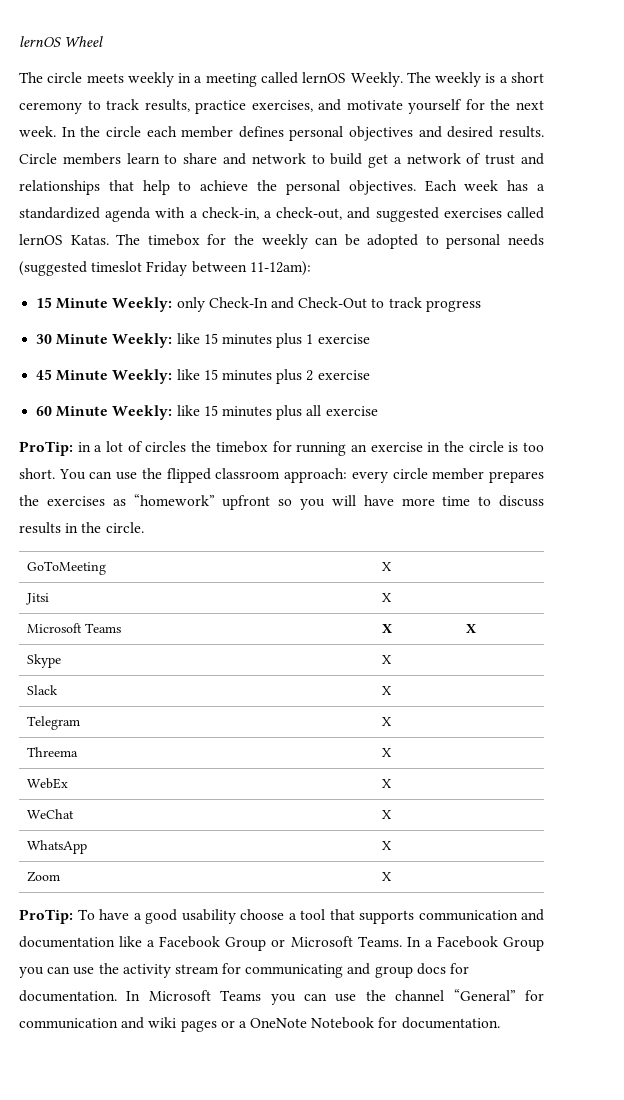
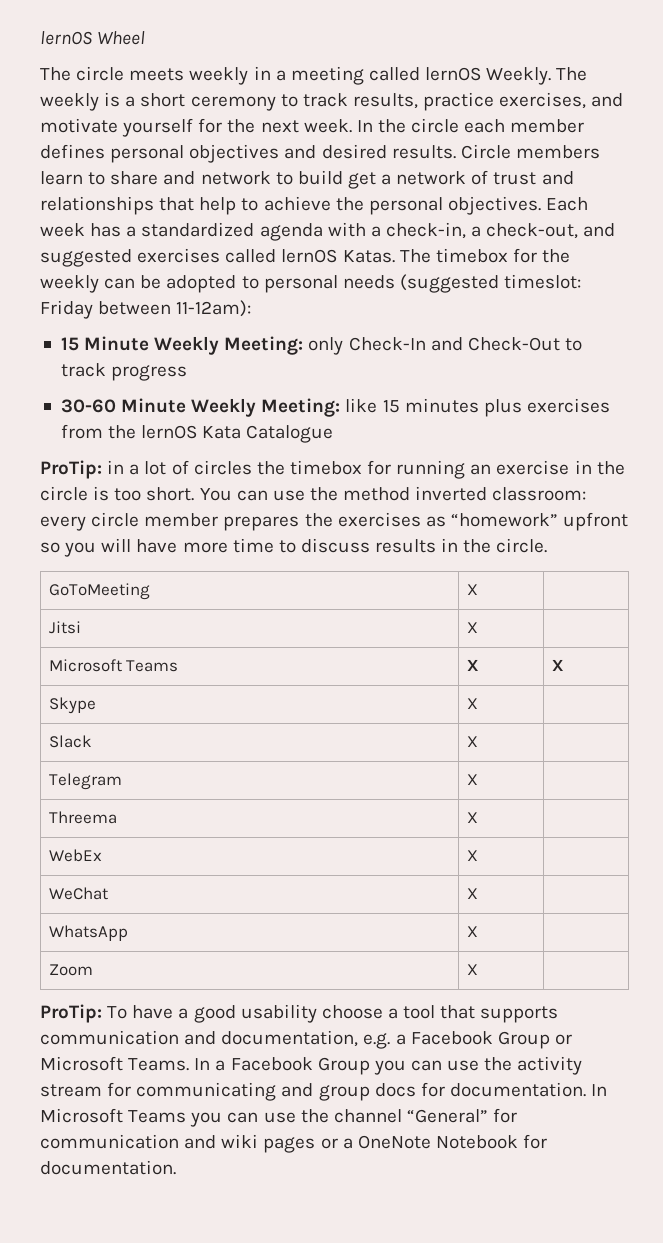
- The timebox for the weekly can be adopted to personal needs (suggested timeslot Friday between 11-12am):
+ The timebox for the weekly can be adopted to personal needs (suggested timeslot: Friday between 11-12am):
- 15 Minute Weekly: only Check-In and Check-Out to track progress
+ 15 Minute Weekly Meeting: only Check-In and Check-Out to track progress
- 30 Minute Weekly: like 15 minutes plus 1 exercise
- 45 Minute Weekly: like 15 minutes plus 2 exercise
- 60 Minute Weekly: like 15 minutes plus all exercise
+ 30-60 Minute Weekly Meeting: like 15 minutes plus exercises from the lernOS Kata Catalogue
- You can use the flipped classroom approach: every circle member prepares the exercises as “homework” upfront so you will have more time to discuss results in the circle.
+ You can use the method inverted classroom: every circle member prepares the exercises as “homework” upfront so you will have more time to discuss results in the circle.
- ProTip: To have a good usability choose a tool that supports communication and documentation like a Facebook Group or Microsoft Teams.
+ ProTip: To have a good usability choose a tool that supports communication and documentation, e.g. a Facebook Group or Microsoft Teams.

